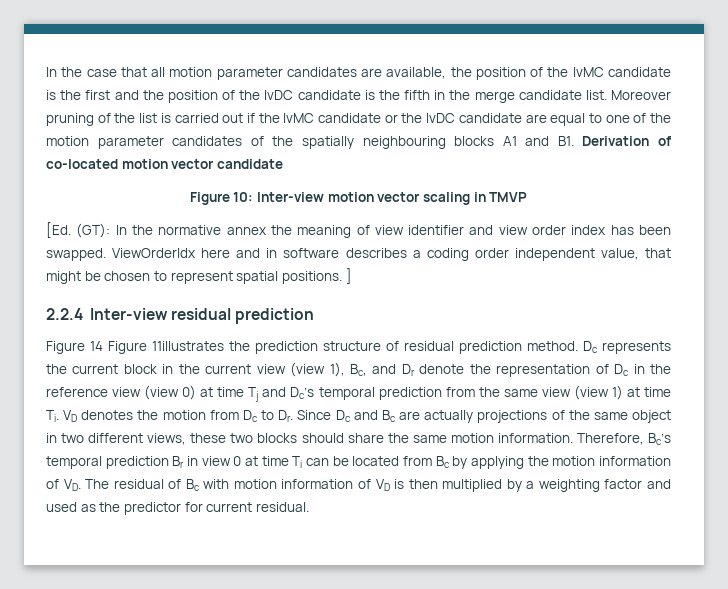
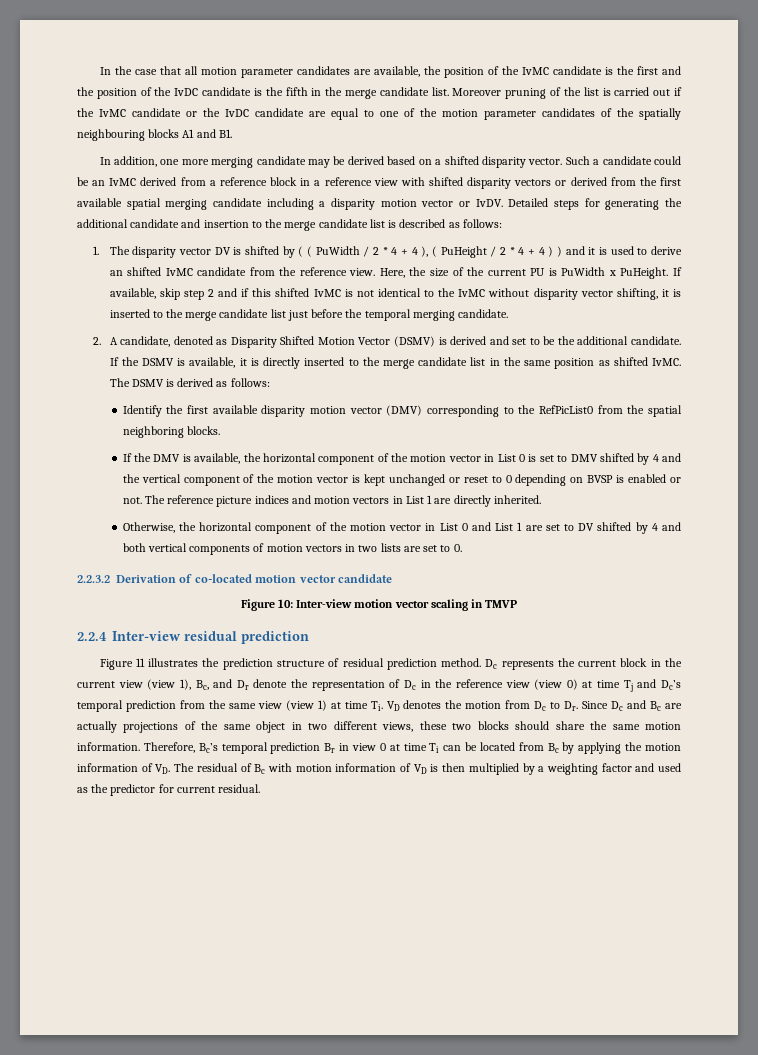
- Moreover pruning of the list is carried out if the IvMC candidate or the IvDC candidate are equal to one of the motion parameter candidates of the spatially neighbouring blocks A1 and B1. Derivation of co-located motion vector candidate
+ Moreover pruning of the list is carried out if the IvMC candidate or the IvDC candidate are equal to one of the motion parameter candidates of the spatially neighbouring blocks A1 and B1.
+ In addition, one more merging candidate may be derived based on a shifted disparity vector. Such a candidate could be an IvMC derived from a reference block in a reference view with shifted disparity vectors or derived from the first available spatial merging candidate including a disparity motion vector or IvDV. Detailed steps for generating the additional candidate and insertion to the merge candidate list is described as follows:
+ 1. The disparity vector DV is shifted by ( ( PuWidth / 2 * 4 + 4 ), ( PuHeight / 2 * 4 + 4 ) ) and it is used to derive an shifted IvMC candidate from the reference view. Here, the size of the current PU is PuWidth x PuHeight. If available, skip step 2 and if this shifted IvMC is not identical to the IvMC without disparity vector shifting, it is inserted to the merge candidate list just before the temporal merging candidate.
+ 2. A candidate, denoted as Disparity Shifted Motion Vector (DSMV) is derived and set to be the additional candidate. If the DSMV is available, it is directly inserted to the merge candidate list in the same position as shifted IvMC. The DSMV is derived as follows:
+ Identify the first available disparity motion vector (DMV) corresponding to the RefPicList0 from the spatial neighboring blocks.
+ If the DMV is available, the horizontal component of the motion vector in List 0 is set to DMV shifted by 4 and the vertical component of the motion vector is kept unchanged or reset to 0 depending on BVSP is enabled or not. The reference picture indices and motion vectors in List 1 are directly inherited.
+ Otherwise, the horizontal component of the motion vector in List 0 and List 1 are set to DV shifted by 4 and both vertical components of motion vectors in two lists are set to 0.
+ 2.2.3.2 Derivation of co-located motion vector candidate
- [Ed. (GT): In the normative annex the meaning of view identifier and view order index has been swapped. ViewOrderIdx here and in software describes a coding order independent value, that might be chosen to represent spatial positions. ]
- Figure 14 Figure 11illustrates the prediction structure of residual prediction method.
+ Figure 11 illustrates the prediction structure of residual prediction method.

